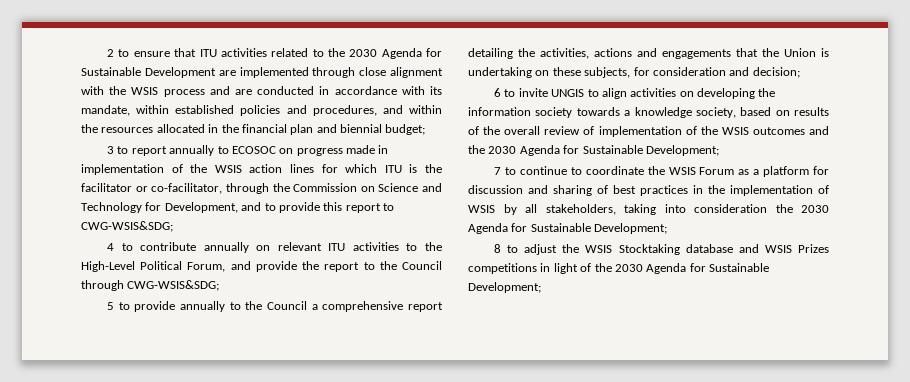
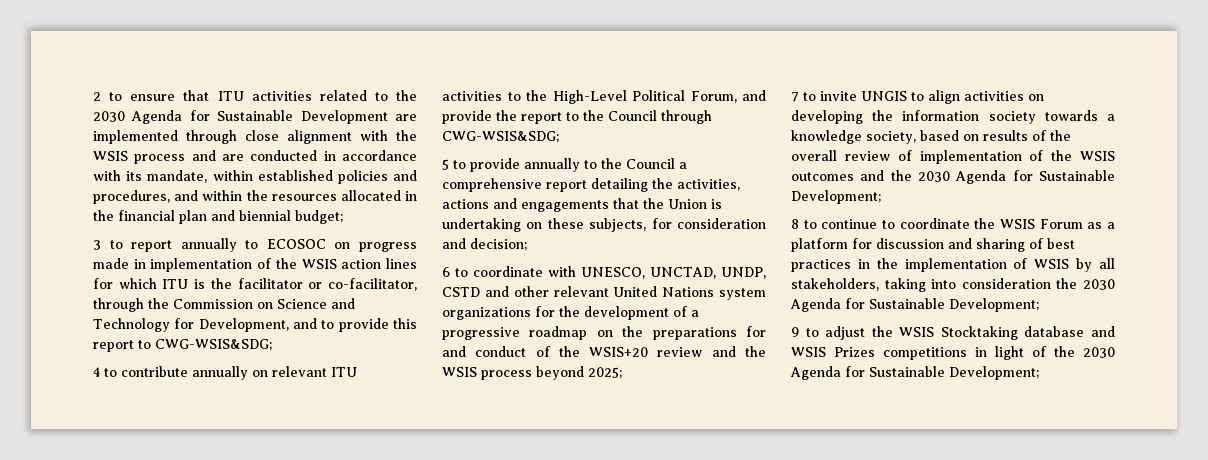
- 6 to invite UNGIS to align activities on developing the information society towards a knowledge society, based on results of the overall review of implementation of the WSIS outcomes and the 2030 Agenda for Sustainable Development;
+ 6 to coordinate with UNESCO, UNCTAD, UNDP, CSTD and other relevant United Nations system organizations for the development of a progressive roadmap on the preparations for and conduct of the WSIS+20 review and the WSIS process beyond 2025;
+ 7 to invite UNGIS to align activities on developing the information society towards a knowledge society, based on results of the overall review of implementation of the WSIS outcomes and the 2030 Agenda for Sustainable Development;
- 7 to continue to coordinate the WSIS Forum as a platform for discussion and sharing of best practices in the implementation of WSIS by all stakeholders, taking into consideration the 2030 Agenda for Sustainable Development;
+ 8 to continue to coordinate the WSIS Forum as a platform for discussion and sharing of best practices in the implementation of WSIS by all stakeholders, taking into consideration the 2030 Agenda for Sustainable Development;
- 8 to adjust the WSIS Stocktaking database and WSIS Prizes competitions in light of the 2030 Agenda for Sustainable Development;
+ 9 to adjust the WSIS Stocktaking database and WSIS Prizes competitions in light of the 2030 Agenda for Sustainable Development;

